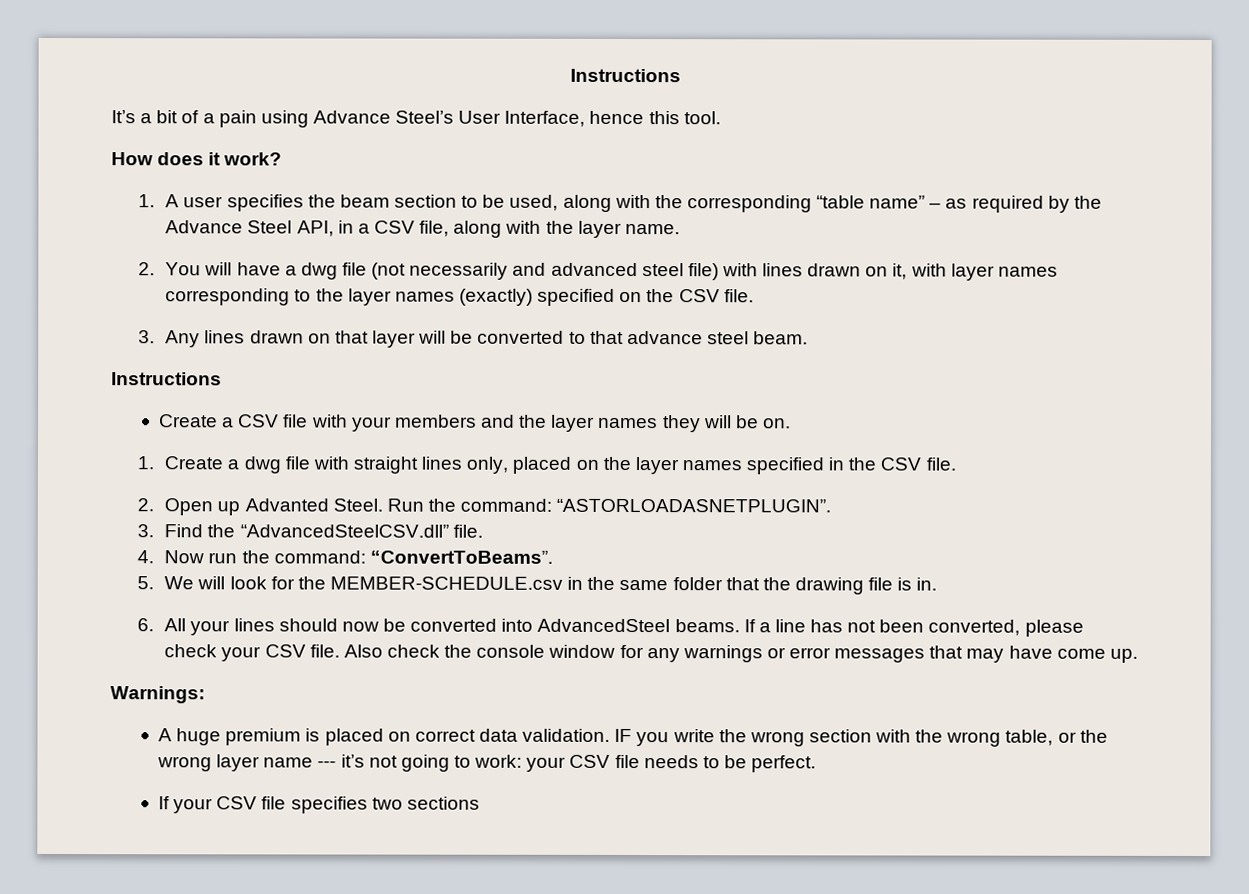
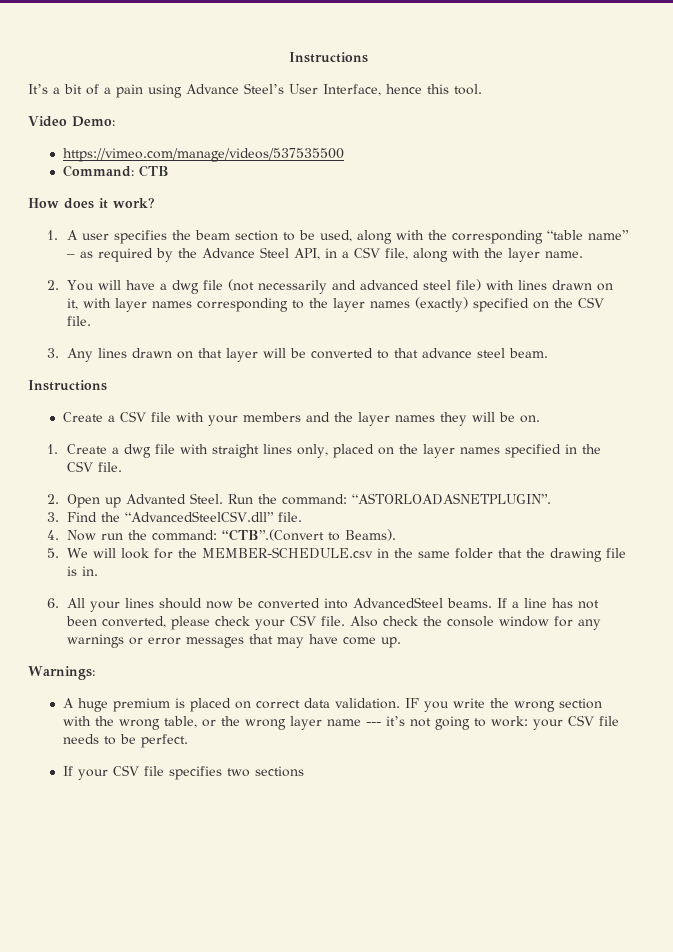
+ Video Demo:
+ https://vimeo.com/manage/videos/537535500
+ Command: CTB
- 4. Now run the command: “ConvertToBeams”.
+ 4. Now run the command: “CTB”.(Convert to Beams).

